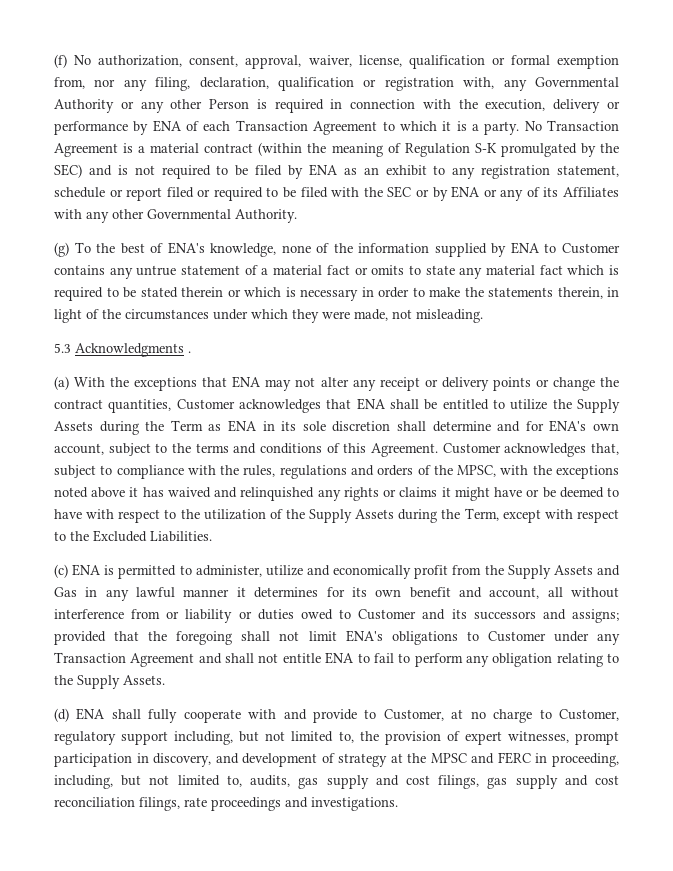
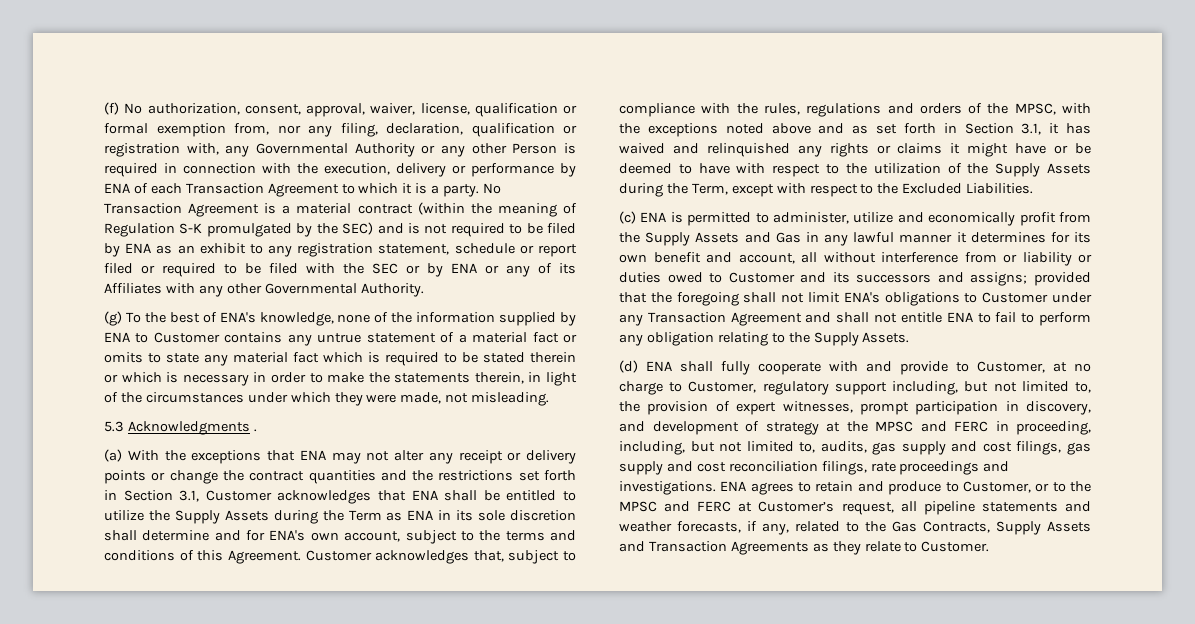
- (a) With the exceptions that ENA may not alter any receipt or delivery points or change the contract quantities, Customer acknowledges that ENA shall be entitled to utilize the Supply Assets during the Term as ENA in its sole discretion shall determine and for ENA's own account, subject to the terms and conditions of this Agreement.
+ (a) With the exceptions that ENA may not alter any receipt or delivery points or change the contract quantities and the restrictions set forth in Section 3.1, Customer acknowledges that ENA shall be entitled to utilize the Supply Assets during the Term as ENA in its sole discretion shall determine and for ENA's own account, subject to the terms and conditions of this Agreement.
- Customer acknowledges that, subject to compliance with the rules, regulations and orders of the MPSC, with the exceptions noted above it has waived and relinquished any rights or claims it might have or be deemed to have with respect to the utilization of the Supply Assets during the Term, except with respect to the Excluded Liabilities.
+ Customer acknowledges that, subject to compliance with the rules, regulations and orders of the MPSC, with the exceptions noted above and as set forth in Section 3.1, it has waived and relinquished any rights or claims it might have or be deemed to have with respect to the utilization of the Supply Assets during the Term, except with respect to the Excluded Liabilities.
+ ENA agrees to retain and produce to Customer, or to the MPSC and FERC at Customer’s request, all pipeline statements and weather forecasts, if any, related to the Gas Contracts, Supply Assets and Transaction Agreements as they relate to Customer.

